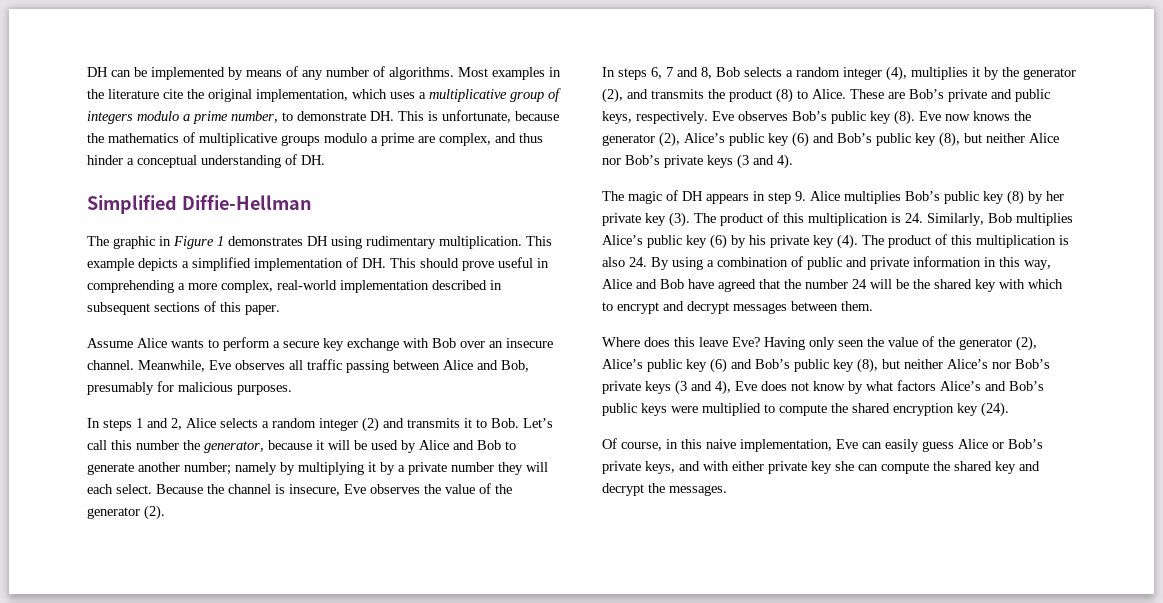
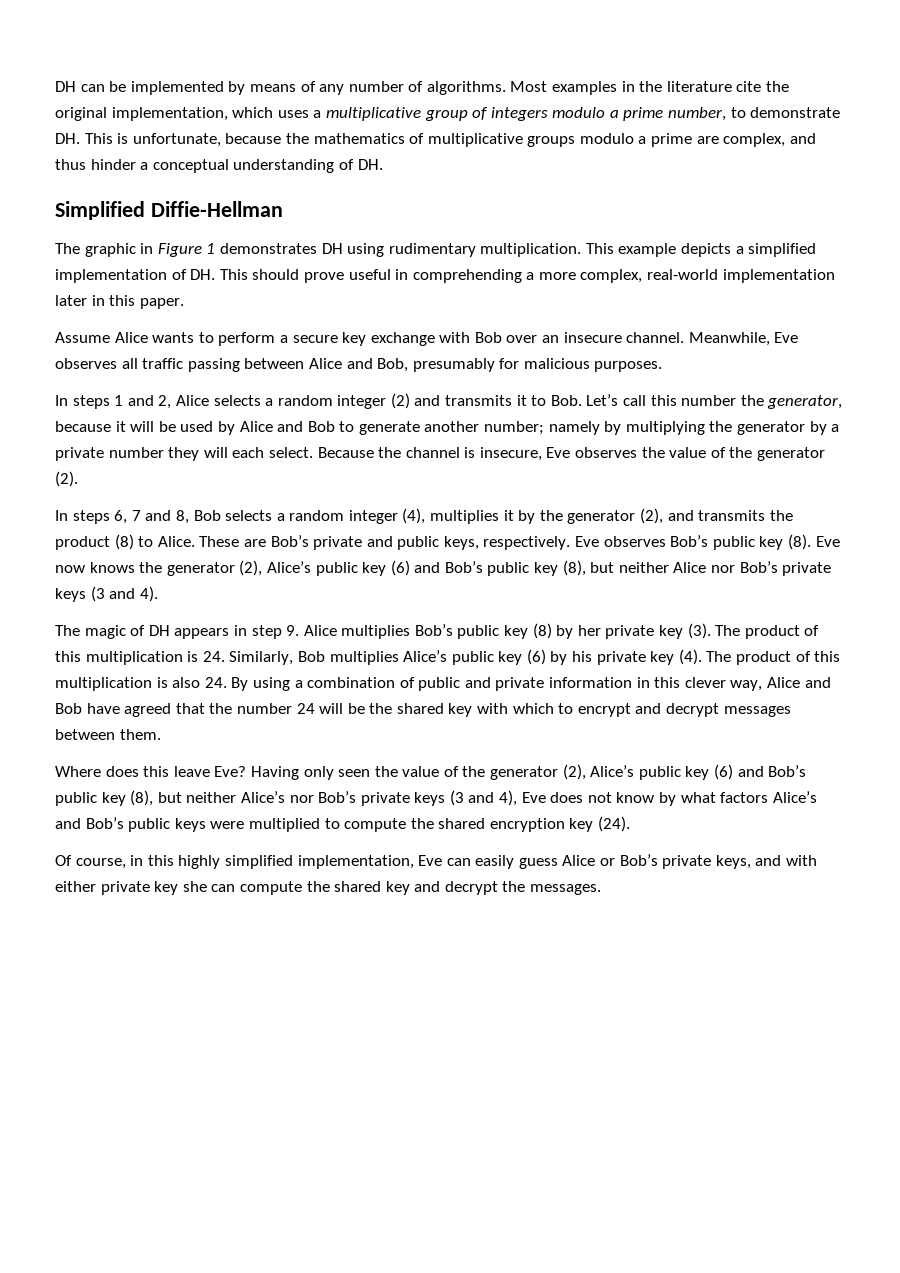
- This example depicts a simplified implementation of DH. This should prove useful in comprehending a more complex, real-world implementation described in subsequent sections of this paper.
+ This example depicts a simplified implementation of DH. This should prove useful in comprehending a more complex, real-world implementation later in this paper.
- In steps 1 and 2, Alice selects a random integer (2) and transmits it to Bob. Let’s call this number the generator, because it will be used by Alice and Bob to generate another number; namely by multiplying it by a private number they will each select.
+ In steps 1 and 2, Alice selects a random integer (2) and transmits it to Bob. Let’s call this number the generator, because it will be used by Alice and Bob to generate another number; namely by multiplying the generator by a private number they will each select.
- The product of this multiplication is also 24. By using a combination of public and private information in this way, Alice and Bob have agreed that the number 24 will be the shared key with which to encrypt and decrypt messages between them.
+ The product of this multiplication is also 24. By using a combination of public and private information in this clever way, Alice and Bob have agreed that the number 24 will be the shared key with which to encrypt and decrypt messages between them.
- Of course, in this naive implementation, Eve can easily guess Alice or Bob’s private keys, and with either private key she can compute the shared key and decrypt the messages.
+ Of course, in this highly simplified implementation, Eve can easily guess Alice or Bob’s private keys, and with either private key she can compute the shared key and decrypt the messages.

